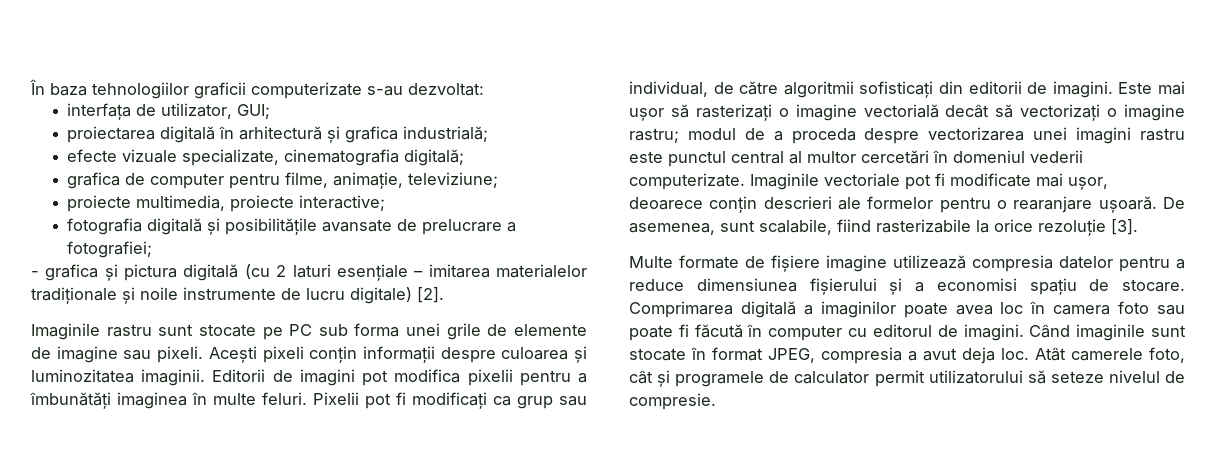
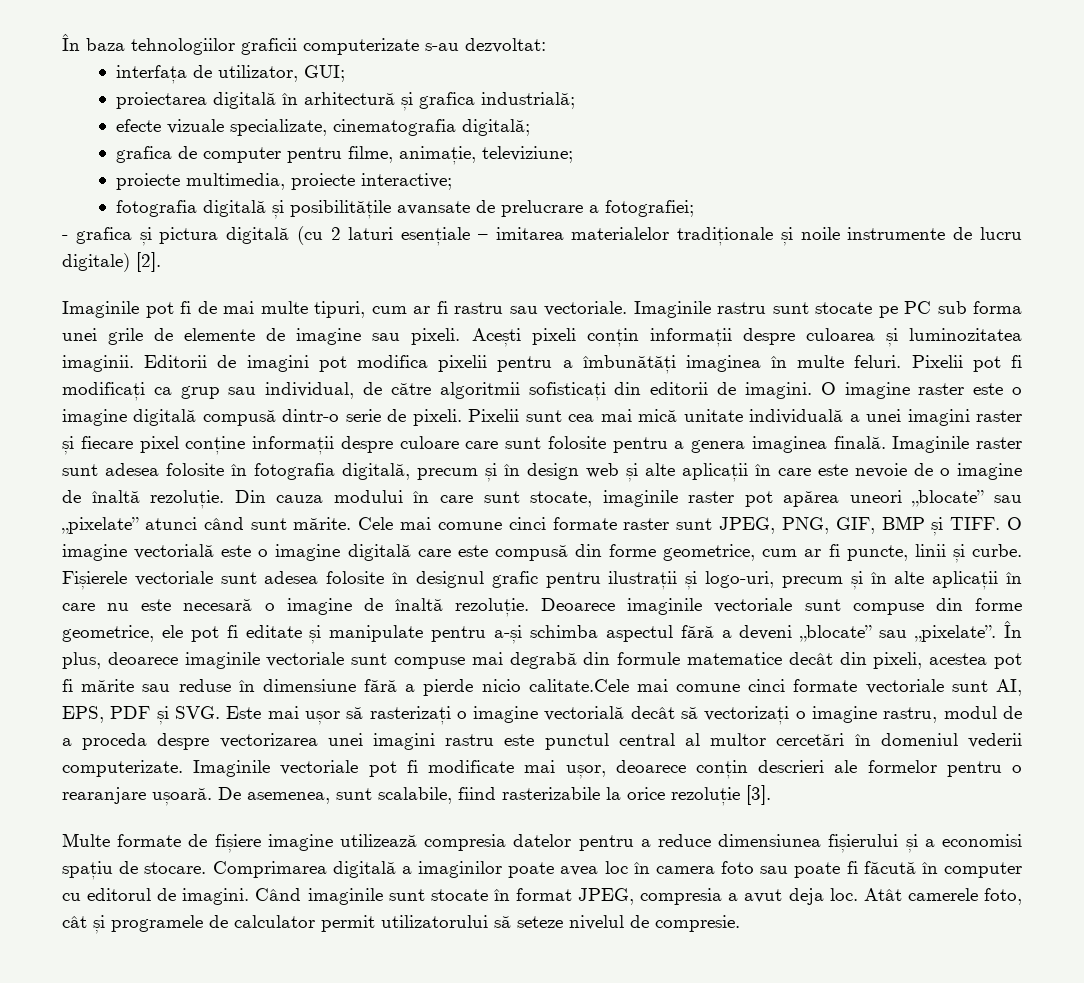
- Imaginile rastru sunt stocate pe PC sub forma unei grile de elemente de imagine sau pixeli.
+ Imaginile pot fi de mai multe tipuri, cum ar fi rastru sau vectoriale. Imaginile rastru sunt stocate pe PC sub forma unei grile de elemente de imagine sau pixeli.
- Este mai ușor să rasterizați o imagine vectorială decât să vectorizați o imagine rastru; modul de a proceda despre vectorizarea unei imagini rastru este punctul central al multor cercetări în domeniul vederii computerizate.
+ O imagine raster este o imagine digitală compusă dintr-o serie de pixeli. Pixelii sunt cea mai mică unitate individuală a unei imagini raster și fiecare pixel conține informații despre culoare care sunt folosite pentru a genera imaginea finală. Imaginile raster sunt adesea folosite în fotografia digitală, precum și în design web și alte aplicații în care este nevoie de o imagine de înaltă rezoluție. Din cauza modului în care sunt stocate, imaginile raster pot apărea uneori „blocate” sau „pixelate” atunci când sunt mărite. Cele mai comune cinci formate raster sunt JPEG, PNG, GIF, BMP și TIFF. O imagine vectorială este o imagine digitală care este compusă din forme geometrice, cum ar fi puncte, linii și curbe. Fișierele vectoriale sunt adesea folosite în designul grafic pentru ilustrații și logo-uri, precum și în alte aplicații în care nu este necesară o imagine de înaltă rezoluție. Deoarece imaginile vectoriale sunt compuse din forme geometrice, ele pot fi editate și manipulate pentru a-și schimba aspectul fără a deveni „blocate” sau „pixelate”. În plus, deoarece imaginile vectoriale sunt compuse mai degrabă din formule matematice decât din pixeli, acestea pot fi mărite sau reduse în dimensiune fără a pierde nicio calitate.Cele mai comune cinci formate vectoriale sunt AI, EPS, PDF și SVG. Este mai ușor să rasterizați o imagine vectorială decât să vectorizați o imagine rastru, modul de a proceda despre vectorizarea unei imagini rastru este punctul central al multor cercetări în domeniul vederii computerizate.

